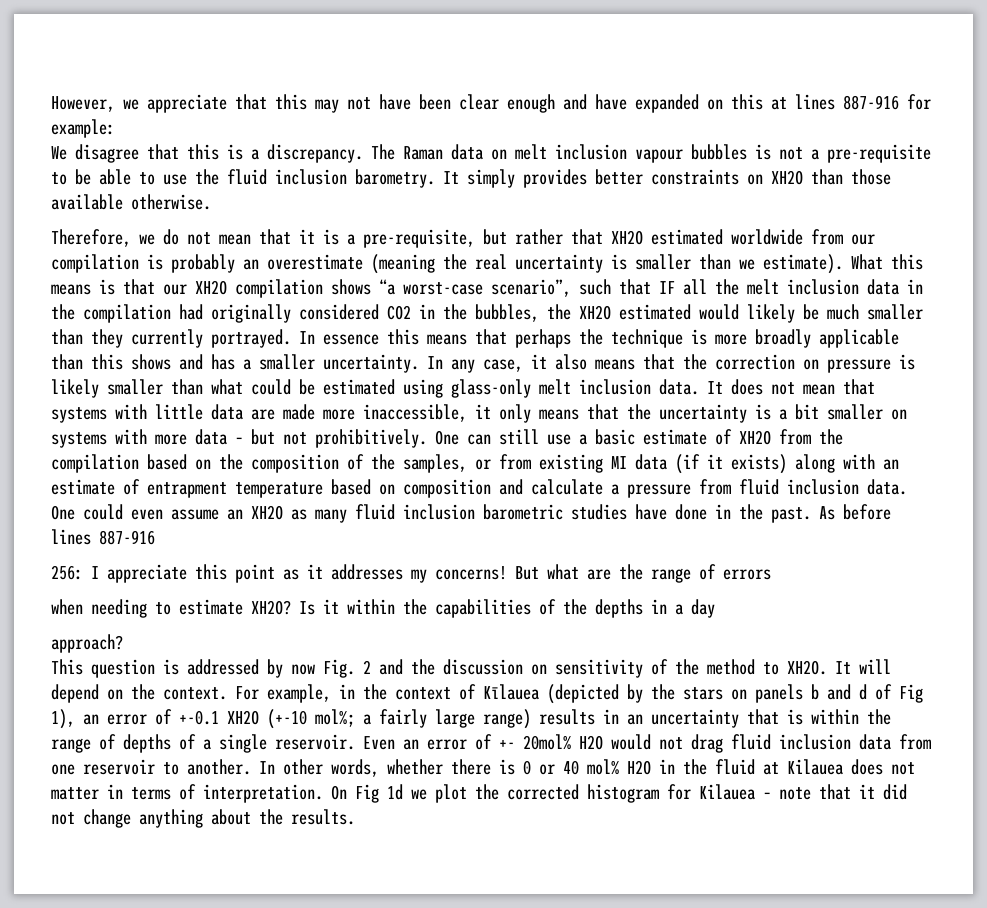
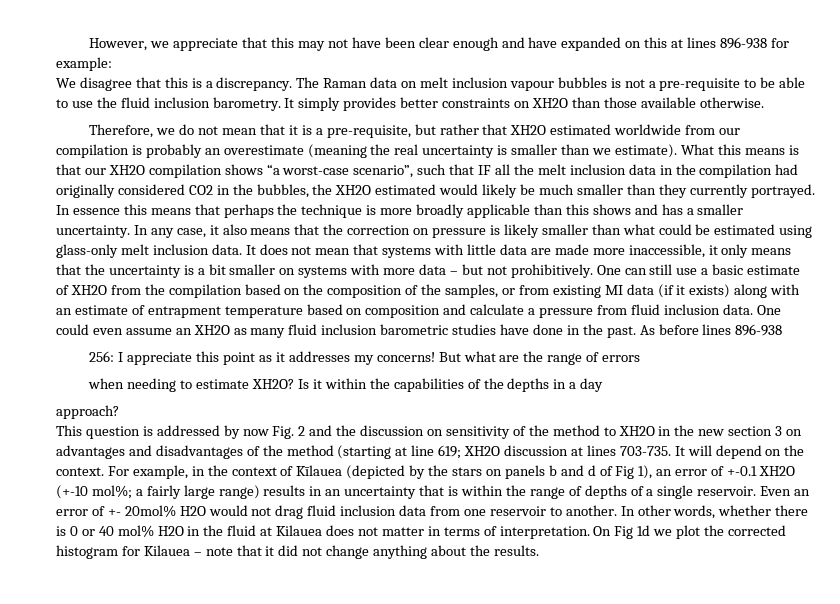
- However, we appreciate that this may not have been clear enough and have expanded on this at lines 887-916 for example:
+ However, we appreciate that this may not have been clear enough and have expanded on this at lines 896-938 for example:
- As before lines 887-916
+ As before lines 896-938
- This question is addressed by now Fig. 2 and the discussion on sensitivity of the method to XH2O.
+ This question is addressed by now Fig. 2 and the discussion on sensitivity of the method to XH2O in the new section 3 on advantages and disadvantages of the method (starting at line 619; XH2O discussion at lines 703-735.

